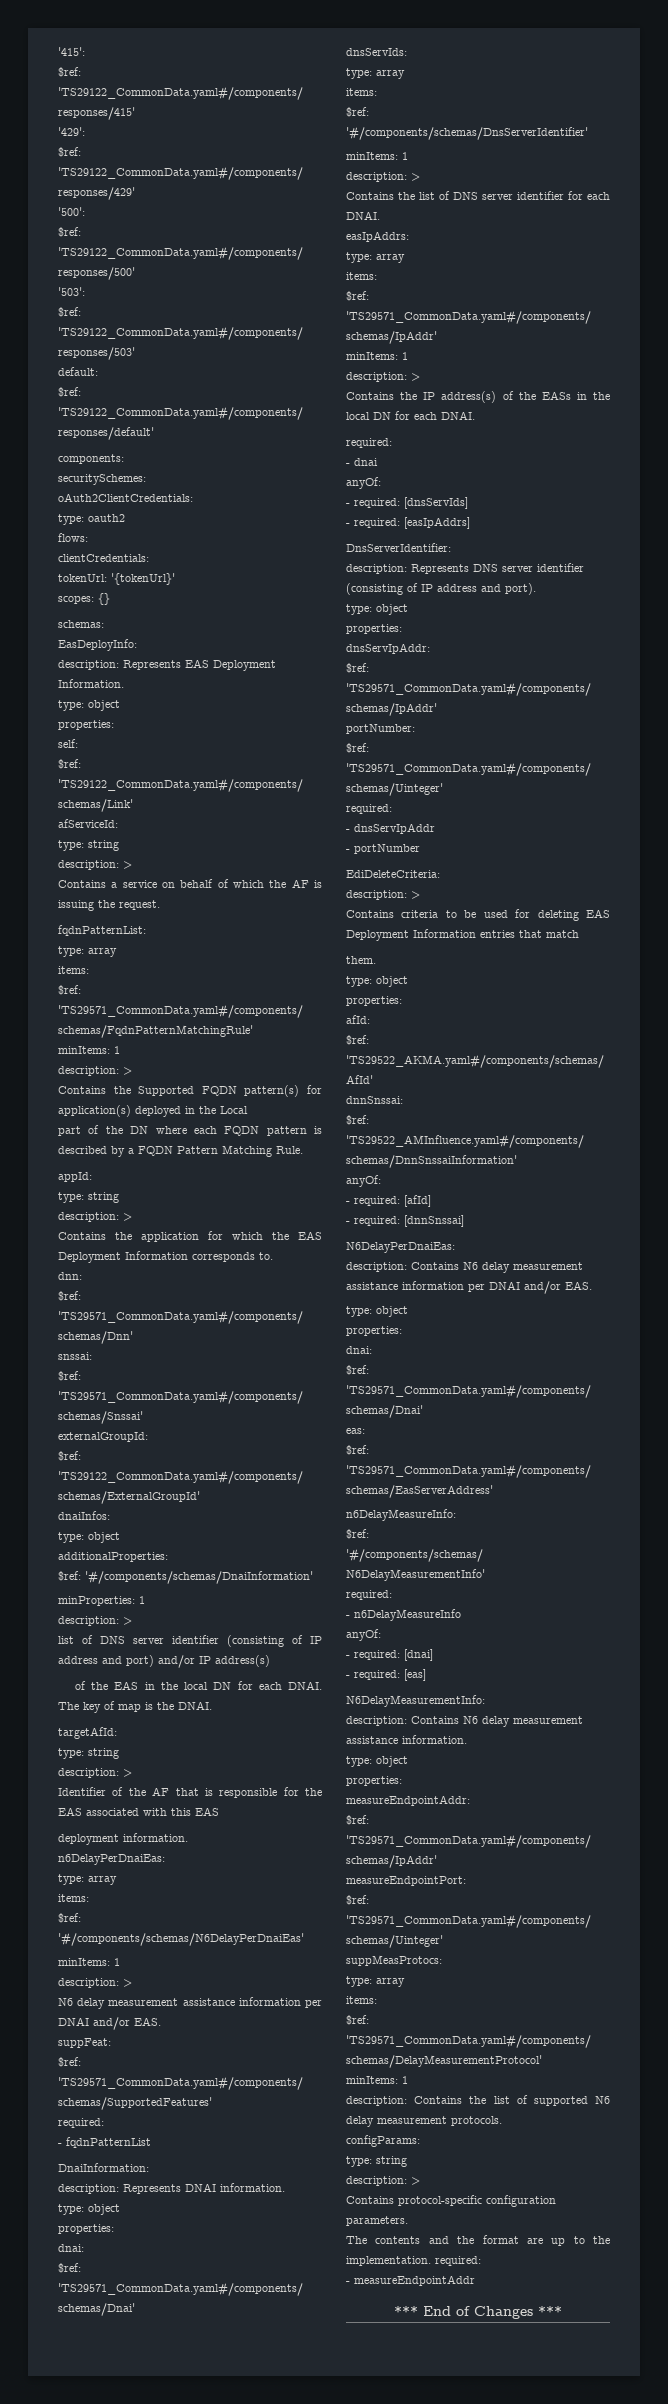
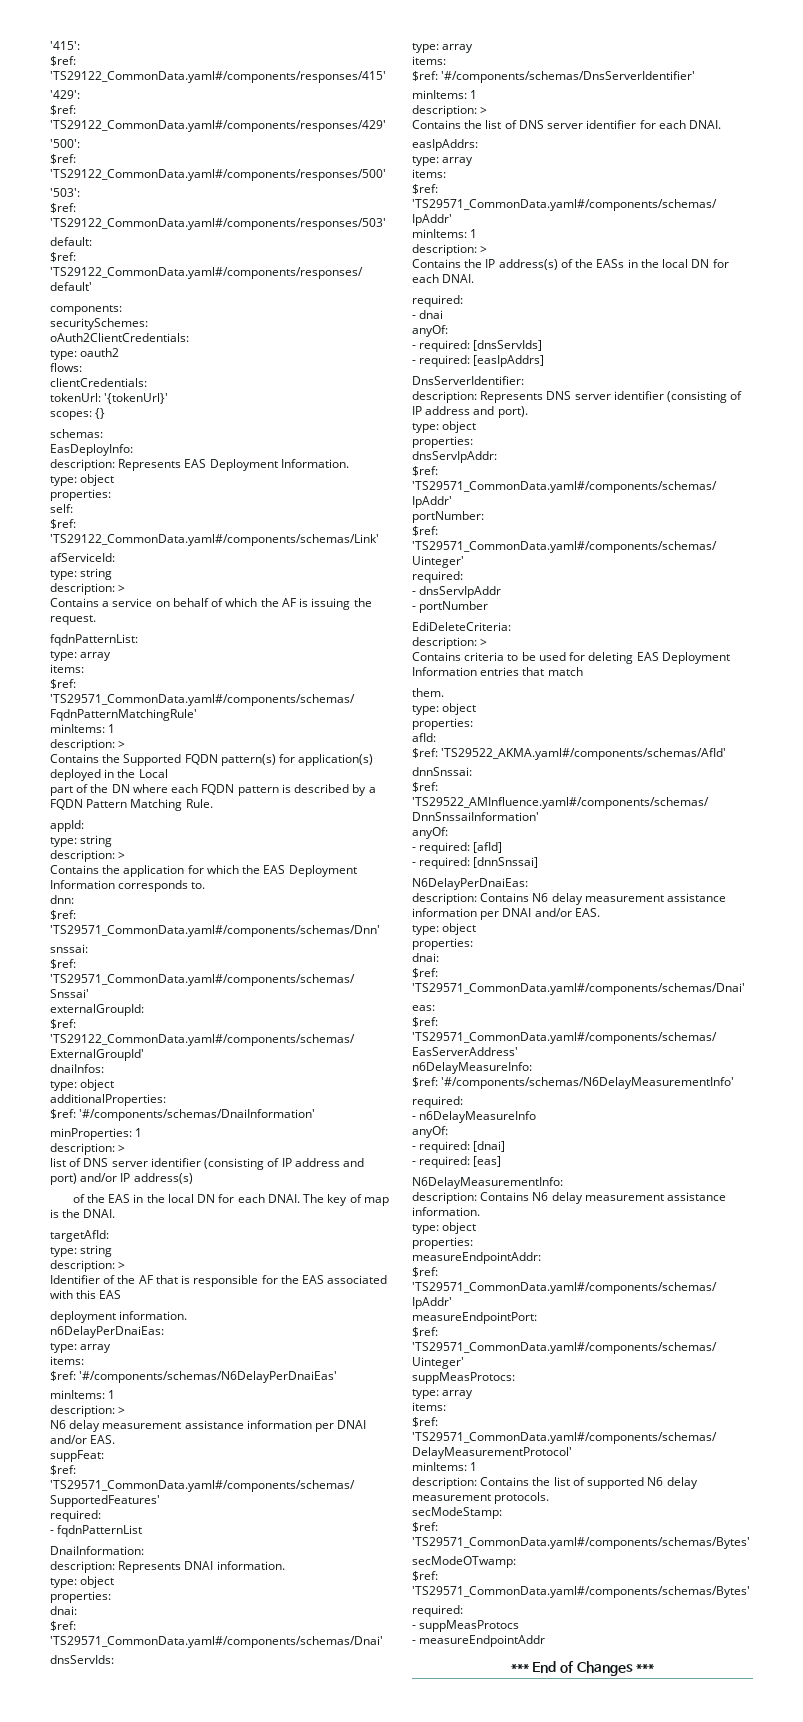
- configParams:
- type: string
- description: >
- Contains protocol-specific configuration parameters.
- The contents and the format are up to the implementation. required:
+ secModeStamp:
+ $ref: 'TS29571_CommonData.yaml#/components/schemas/Bytes'
+ secModeOTwamp:
+ $ref: 'TS29571_CommonData.yaml#/components/schemas/Bytes'
+ required:
+ - suppMeasProtocs

